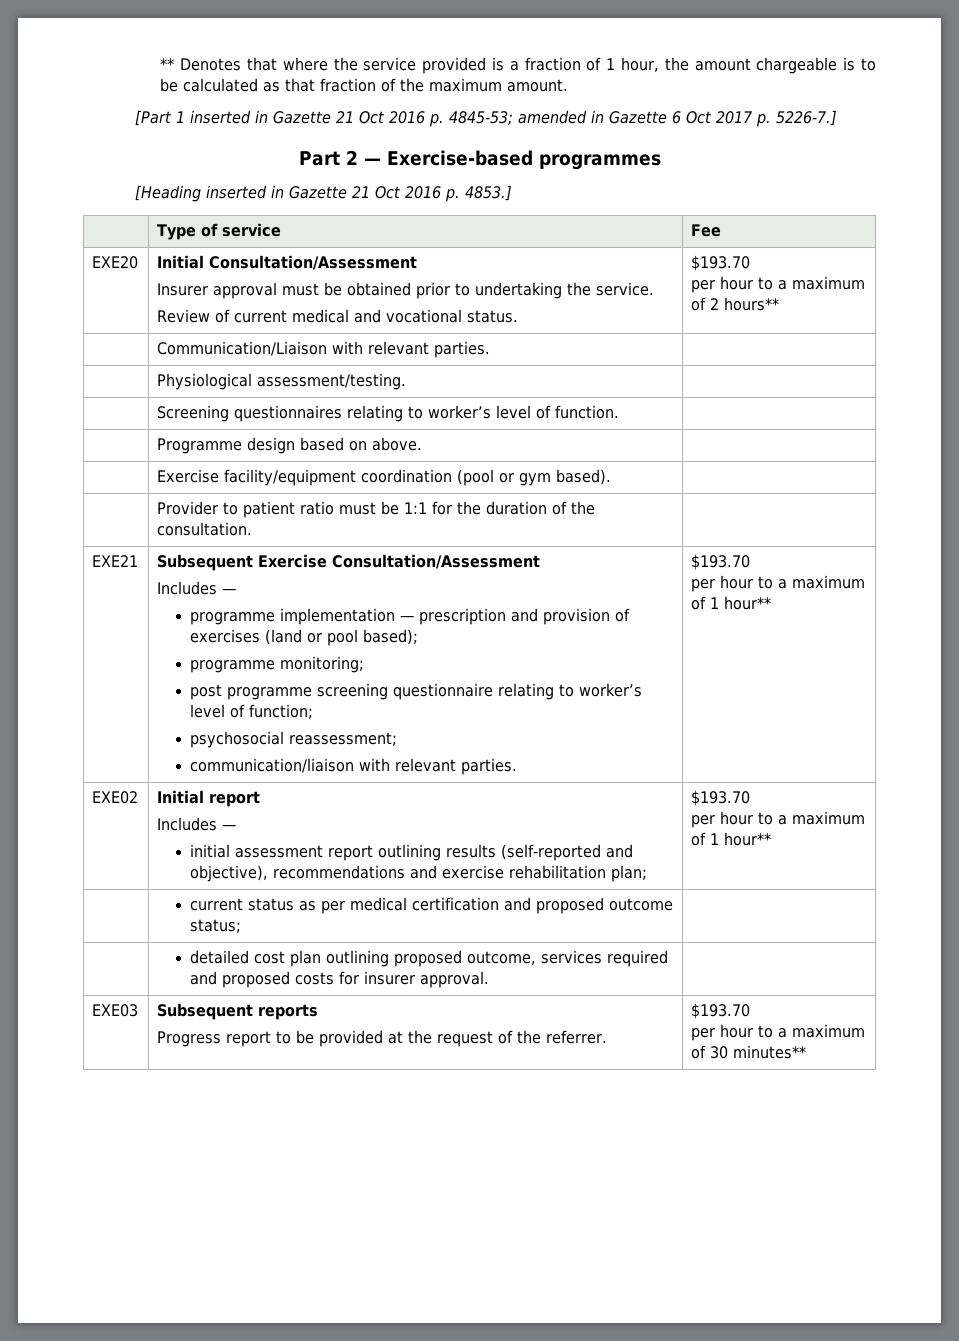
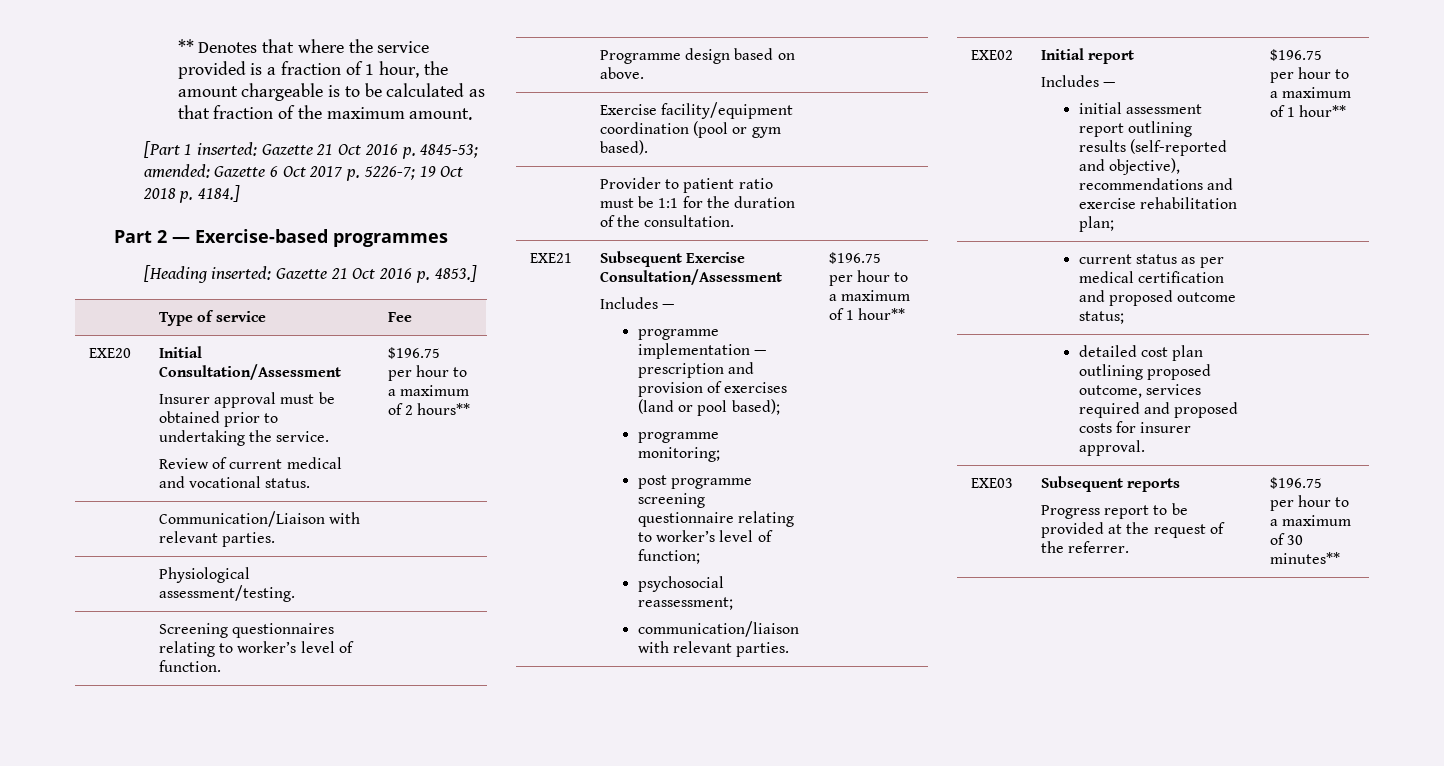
- [Part 1 inserted in Gazette 21 Oct 2016 p. 4845-53; amended in Gazette 6 Oct 2017 p. 5226-7.]
+ [Part 1 inserted: Gazette 21 Oct 2016 p. 4845-53; amended: Gazette 6 Oct 2017 p. 5226-7; 19 Oct 2018 p. 4184.]
- [Heading inserted in Gazette 21 Oct 2016 p. 4853.]
+ [Heading inserted: Gazette 21 Oct 2016 p. 4853.]
  EXE20 | Initial Consultation/Assessment
  Insurer approval must be obtained prior to undertaking the service.
- Review of current medical and vocational status. | $193.70
+ Review of current medical and vocational status. | $196.75
- communication/liaison with relevant parties. | $193.70
+ communication/liaison with relevant parties. | $196.75
  EXE02 | Initial report
  Includes —
- initial assessment report outlining results (self-reported and objective), recommendations and exercise rehabilitation plan; | $193.70
+ initial assessment report outlining results (self-reported and objective), recommendations and exercise rehabilitation plan; | $196.75
  EXE03 | Subsequent reports
- Progress report to be provided at the request of the referrer. | $193.70
+ Progress report to be provided at the request of the referrer. | $196.75

